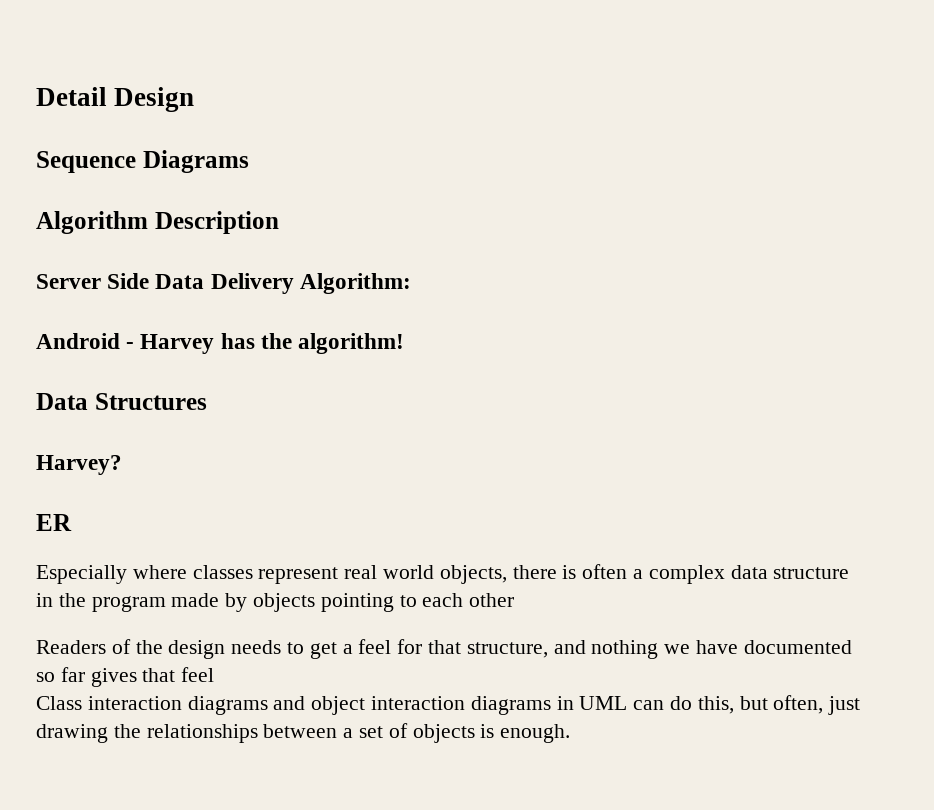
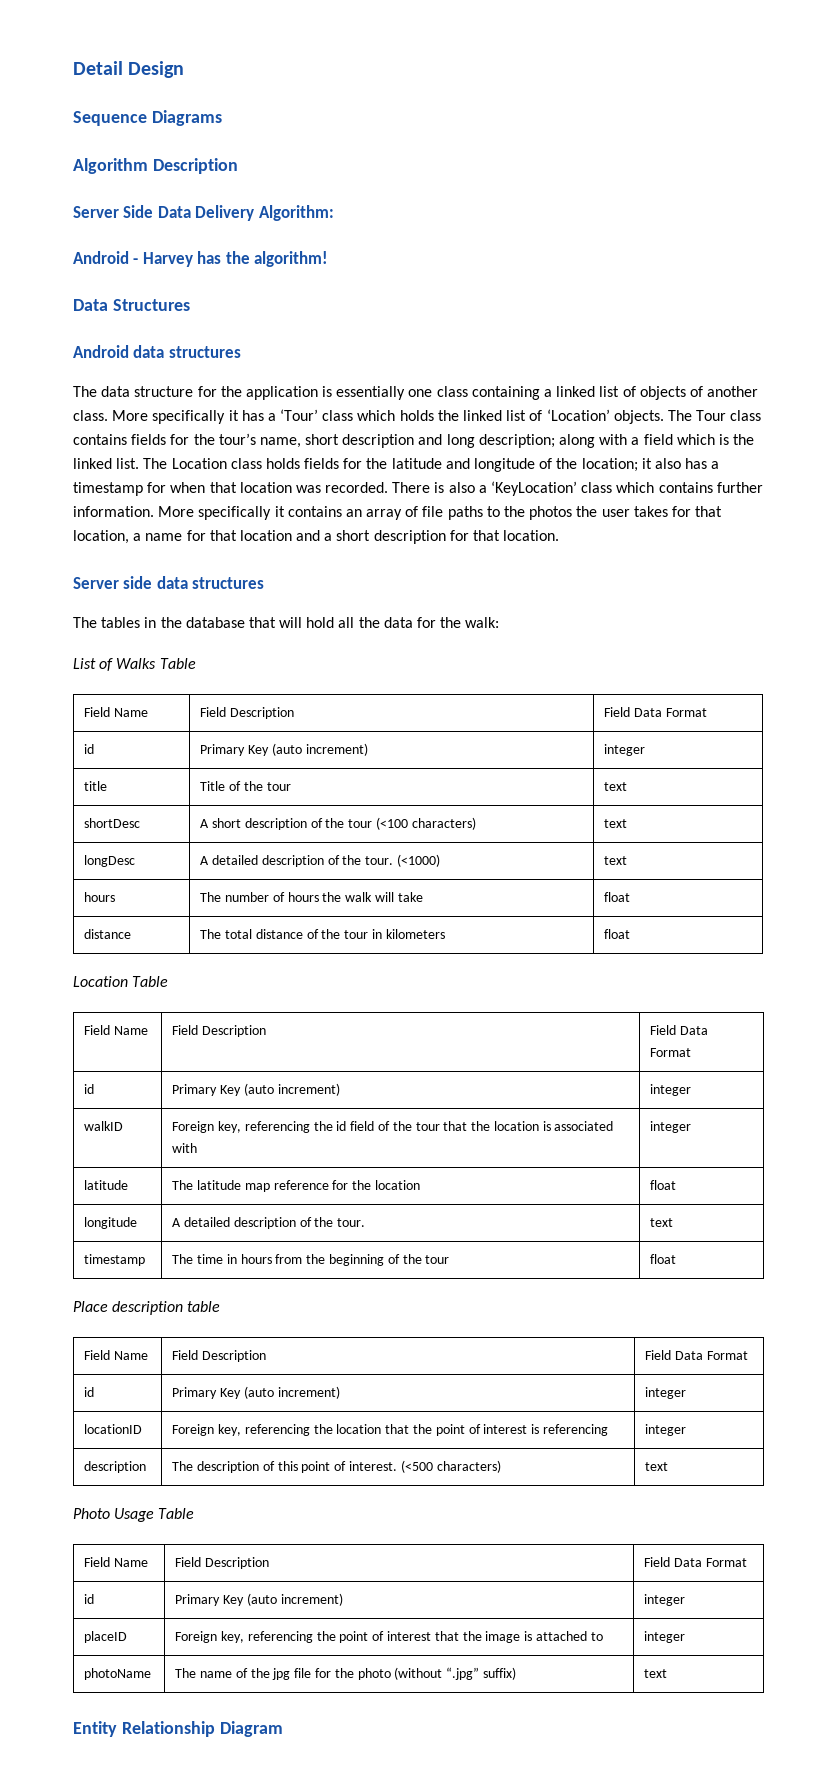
- Harvey?
- ER
- Especially where classes represent real world objects, there is often a complex data structure in the program made by objects pointing to each other
- Readers of the design needs to get a feel for that structure, and nothing we have documented so far gives that feel
- Class interaction diagrams and object interaction diagrams in UML can do this, but often, just drawing the relationships between a set of objects is enough.
+ Android data structures
+ The data structure for the application is essentially one class containing a linked list of objects of another class. More specifically it has a ‘Tour’ class which holds the linked list of ‘Location’ objects. The Tour class contains fields for the tour’s name, short description and long description; along with a field which is the linked list. The Location class holds fields for the latitude and longitude of the location; it also has a timestamp for when that location was recorded. There is also a ‘KeyLocation’ class which contains further information. More specifically it contains an array of file paths to the photos the user takes for that location, a name for that location and a short description for that location.
+ Server side data structures
+ The tables in the database that will hold all the data for the walk:
+ List of Walks Table
+ Field Name | Field Description | Field Data Format
+ id | Primary Key (auto increment) | integer
+ title | Title of the tour | text
+ shortDesc | A short description of the tour (<100 characters) | text
+ longDesc | A detailed description of the tour. (<1000) | text
+ hours | The number of hours the walk will take | float
+ distance | The total distance of the tour in kilometers | float
+ Location Table
+ Field Name | Field Description | Field Data Format
+ id | Primary Key (auto increment) | integer
+ walkID | Foreign key, referencing the id field of the tour that the location is associated with | integer
+ latitude | The latitude map reference for the location | float
+ longitude | A detailed description of the tour. | text
+ timestamp | The time in hours from the beginning of the tour | float
+ Place description table
+ Field Name | Field Description | Field Data Format
+ id | Primary Key (auto increment) | integer
+ locationID | Foreign key, referencing the location that the point of interest is referencing | integer
+ description | The description of this point of interest. (<500 characters) | text
+ Photo Usage Table
+ Field Name | Field Description | Field Data Format
+ id | Primary Key (auto increment) | integer
+ placeID | Foreign key, referencing the point of interest that the image is attached to | integer
+ photoName | The name of the jpg file for the photo (without “.jpg” suffix) | text
+ Entity Relationship Diagram

